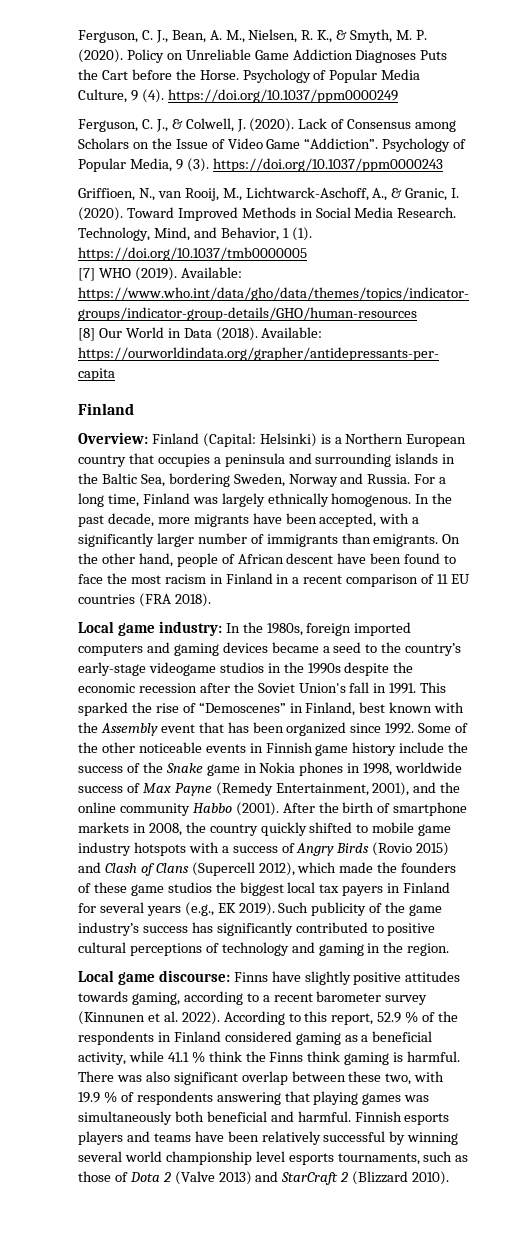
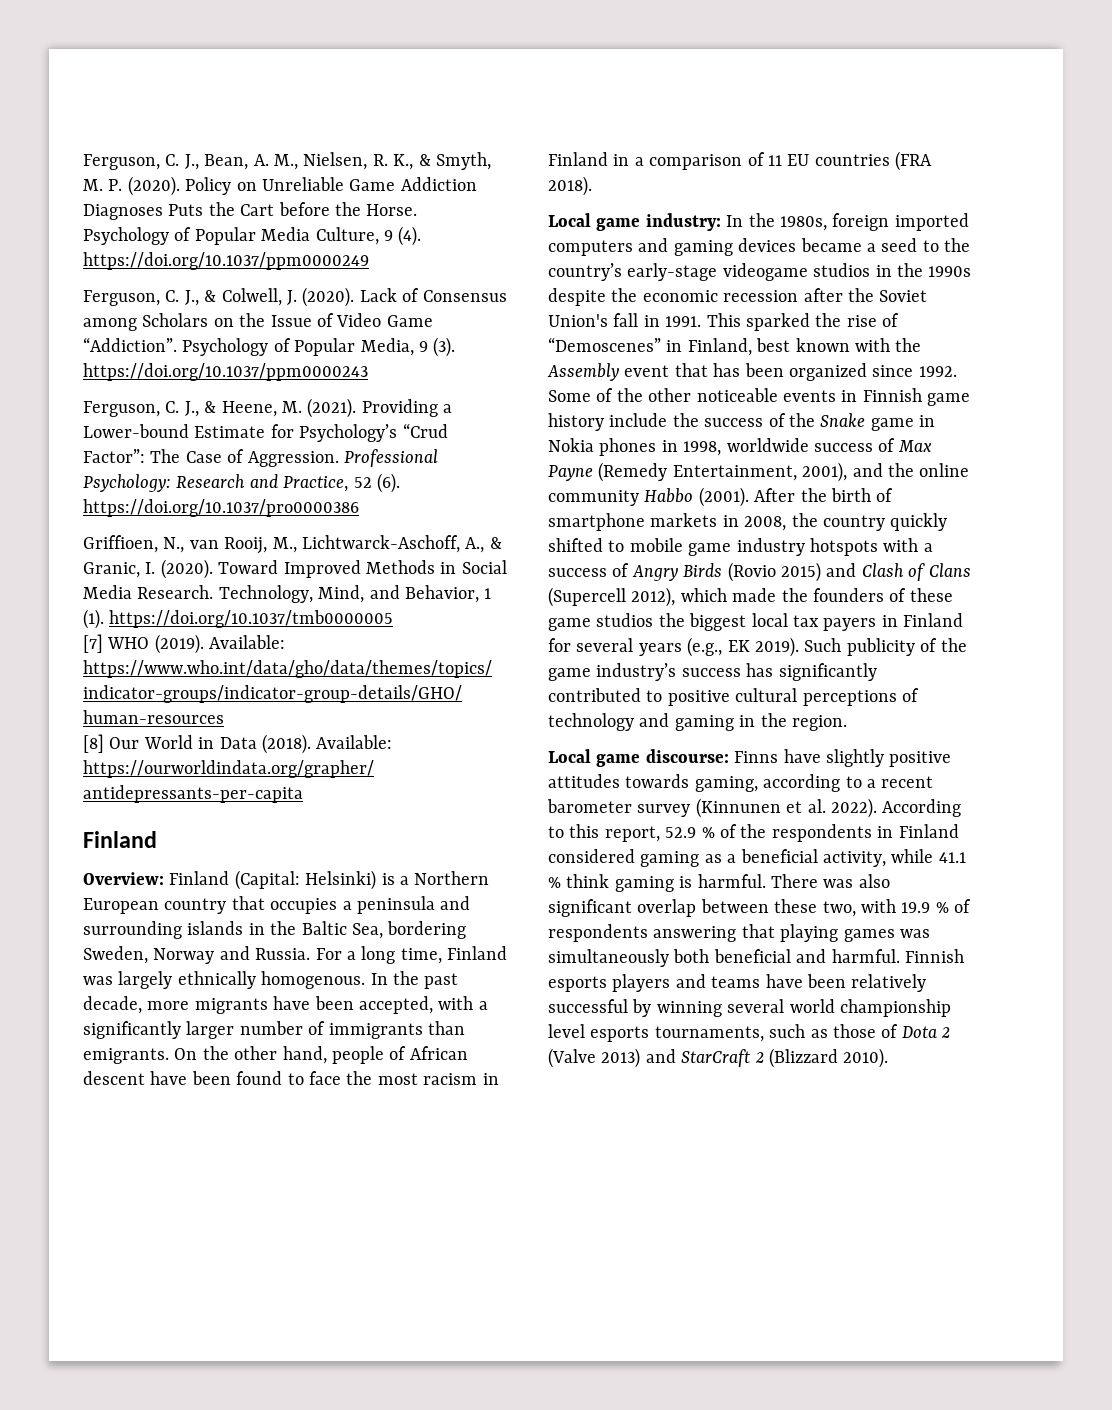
+ Ferguson, C. J., & Heene, M. (2021). Providing a Lower-bound Estimate for Psychology’s “Crud Factor”: The Case of Aggression. Professional Psychology: Research and Practice, 52 (6). https://doi.org/10.1037/pro0000386
- On the other hand, people of African descent have been found to face the most racism in Finland in a recent comparison of 11 EU countries (FRA 2018).
+ On the other hand, people of African descent have been found to face the most racism in Finland in a comparison of 11 EU countries (FRA 2018).
- According to this report, 52.9 % of the respondents in Finland considered gaming as a beneficial activity, while 41.1 % think the Finns think gaming is harmful.
+ According to this report, 52.9 % of the respondents in Finland considered gaming as a beneficial activity, while 41.1 % think gaming is harmful.

